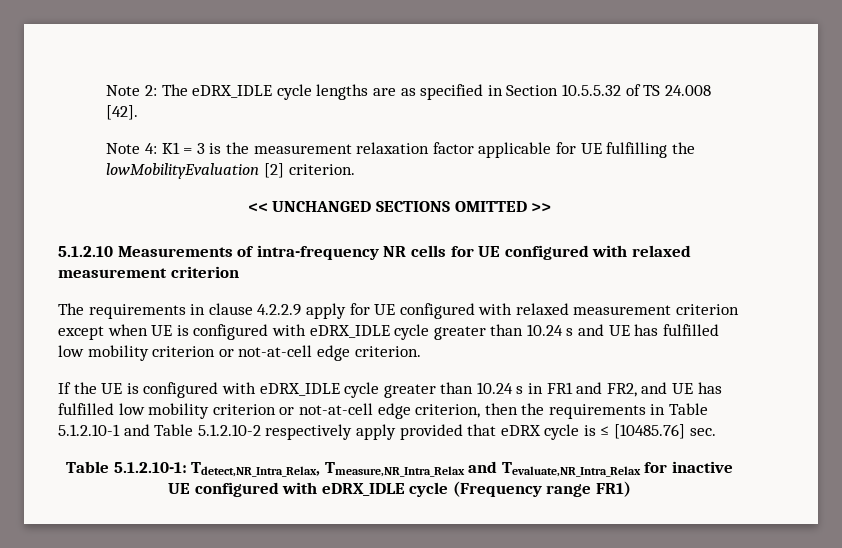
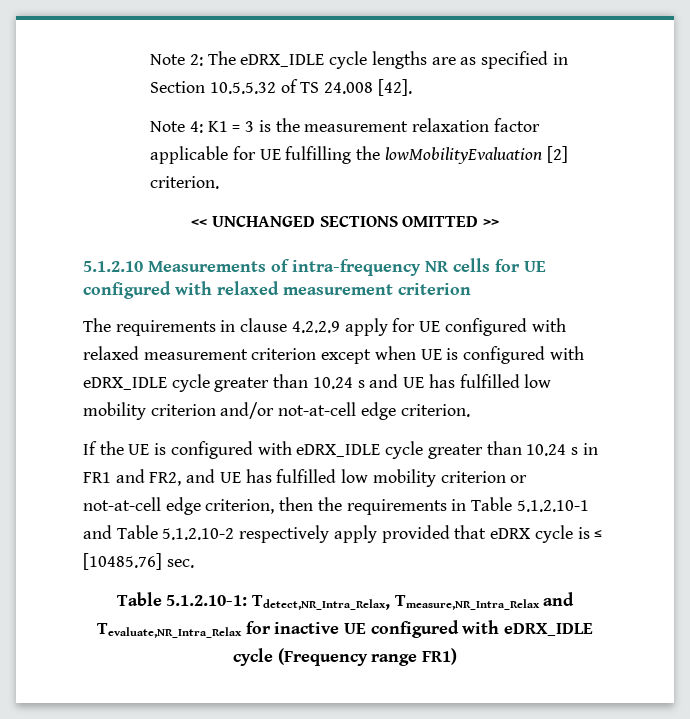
- The requirements in clause 4.2.2.9 apply for UE configured with relaxed measurement criterion except when UE is configured with eDRX_IDLE cycle greater than 10.24 s and UE has fulfilled low mobility criterion or not-at-cell edge criterion.
+ The requirements in clause 4.2.2.9 apply for UE configured with relaxed measurement criterion except when UE is configured with eDRX_IDLE cycle greater than 10.24 s and UE has fulfilled low mobility criterion and/or not-at-cell edge criterion.

